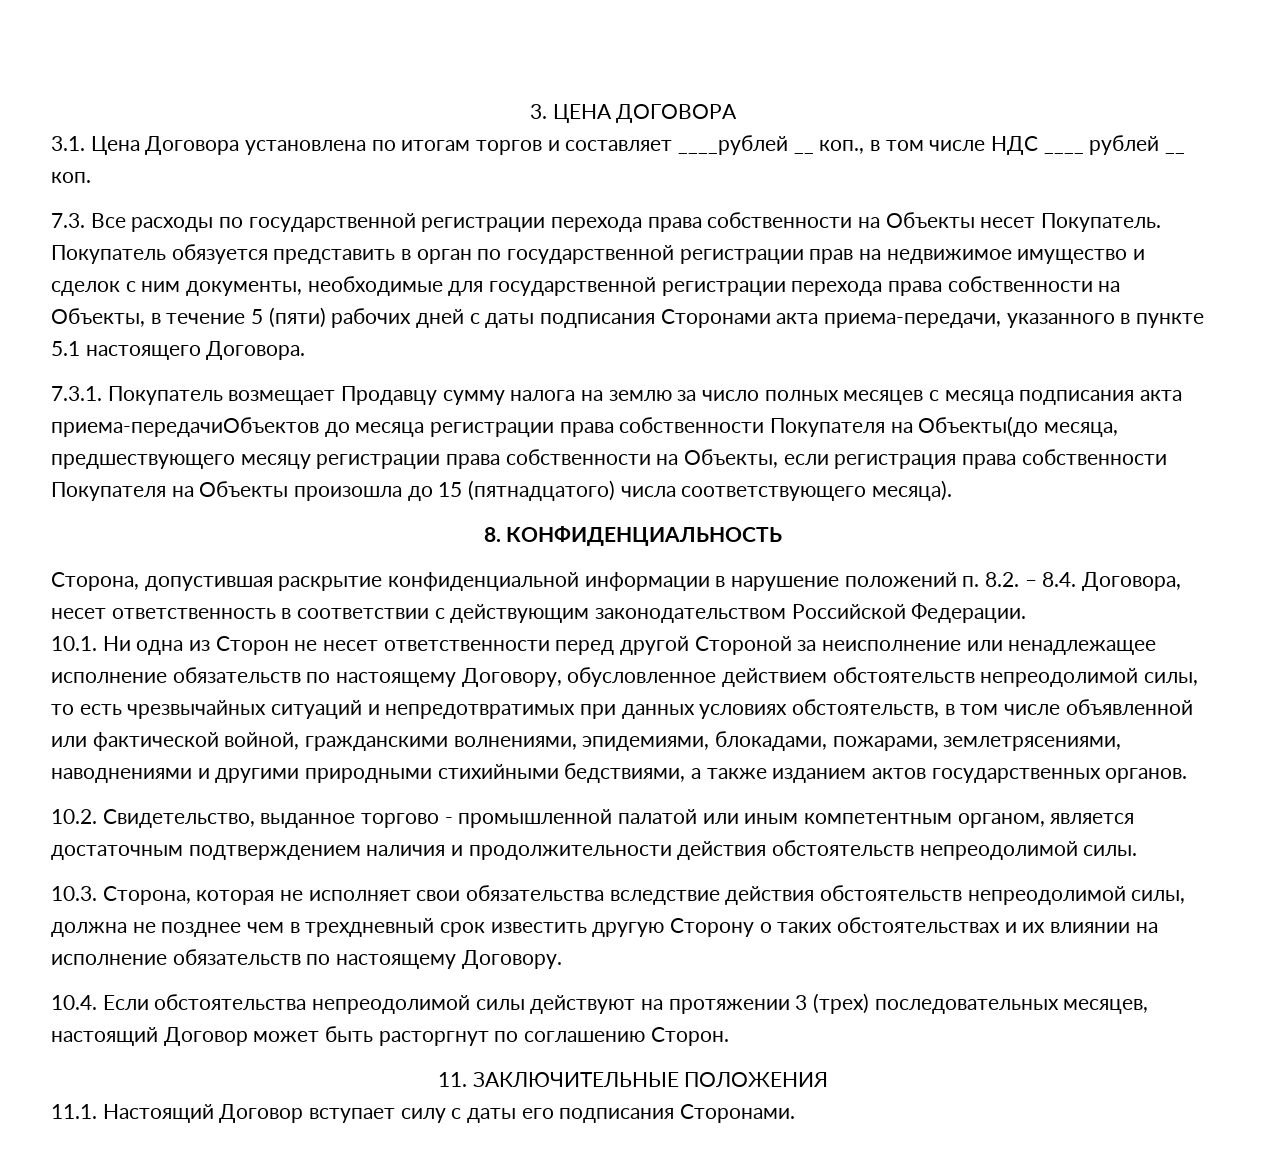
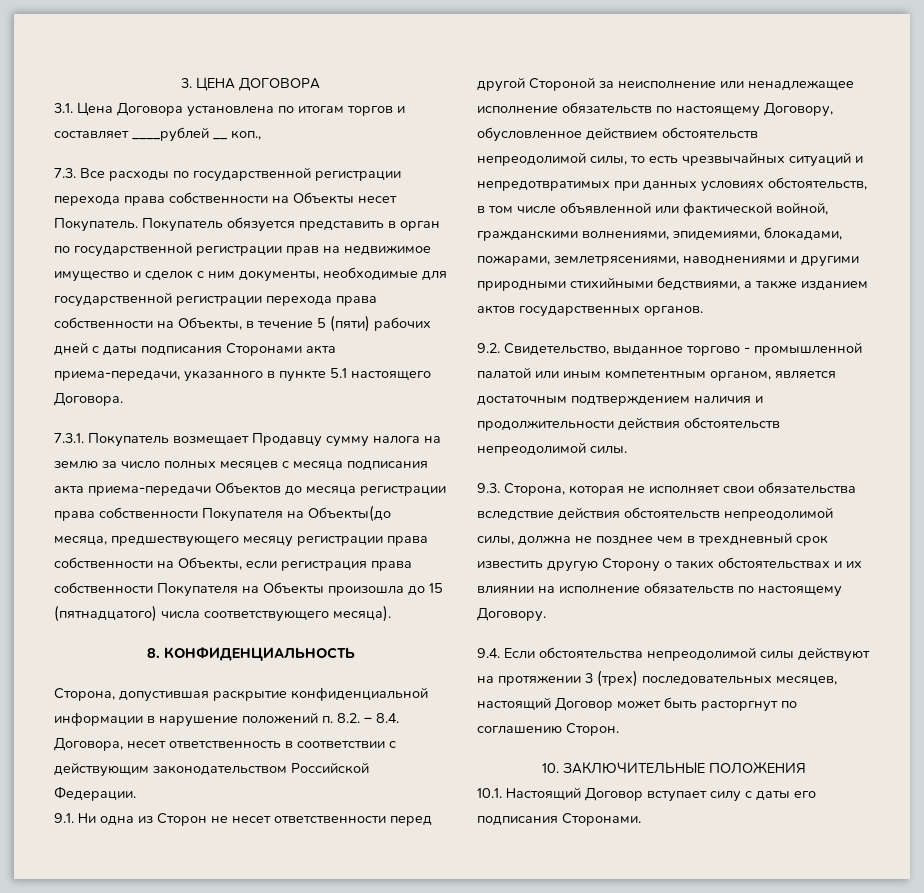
- 3.1. Цена Договора установлена по итогам торгов и составляет ____рублей __ коп., в том числе НДС ____ рублей __ коп.
+ 3.1. Цена Договора установлена по итогам торгов и составляет ____рублей __ коп.,
- 7.3.1. Покупатель возмещает Продавцу сумму налога на землю за число полных месяцев с месяца подписания акта приема-передачиОбъектов до месяца регистрации права собственности Покупателя на Объекты(до месяца, предшествующего месяцу регистрации права собственности на Объекты, если регистрация права собственности Покупателя на Объекты произошла до 15 (пятнадцатого) числа соответствующего месяца).
+ 7.3.1. Покупатель возмещает Продавцу сумму налога на землю за число полных месяцев с месяца подписания акта приема-передачи Объектов до месяца регистрации права собственности Покупателя на Объекты(до месяца, предшествующего месяцу регистрации права собственности на Объекты, если регистрация права собственности Покупателя на Объекты произошла до 15 (пятнадцатого) числа соответствующего месяца).
- 10.1. Ни одна из Сторон не несет ответственности перед другой Стороной за неисполнение или ненадлежащее исполнение обязательств по настоящему Договору, обусловленное действием обстоятельств непреодолимой силы, то есть чрезвычайных ситуаций и непредотвратимых при данных условиях обстоятельств, в том числе объявленной или фактической войной, гражданскими волнениями, эпидемиями, блокадами, пожарами, землетрясениями, наводнениями и другими природными стихийными бедствиями, а также изданием актов государственных органов.
+ 9.1. Ни одна из Сторон не несет ответственности перед другой Стороной за неисполнение или ненадлежащее исполнение обязательств по настоящему Договору, обусловленное действием обстоятельств непреодолимой силы, то есть чрезвычайных ситуаций и непредотвратимых при данных условиях обстоятельств, в том числе объявленной или фактической войной, гражданскими волнениями, эпидемиями, блокадами, пожарами, землетрясениями, наводнениями и другими природными стихийными бедствиями, а также изданием актов государственных органов.
- 10.2. Свидетельство, выданное торгово - промышленной палатой или иным компетентным органом, является достаточным подтверждением наличия и продолжительности действия обстоятельств непреодолимой силы.
+ 9.2. Свидетельство, выданное торгово - промышленной палатой или иным компетентным органом, является достаточным подтверждением наличия и продолжительности действия обстоятельств непреодолимой силы.
- 10.3. Сторона, которая не исполняет свои обязательства вследствие действия обстоятельств непреодолимой силы, должна не позднее чем в трехдневный срок известить другую Сторону о таких обстоятельствах и их влиянии на исполнение обязательств по настоящему Договору.
+ 9.3. Сторона, которая не исполняет свои обязательства вследствие действия обстоятельств непреодолимой силы, должна не позднее чем в трехдневный срок известить другую Сторону о таких обстоятельствах и их влиянии на исполнение обязательств по настоящему Договору.
- 10.4. Если обстоятельства непреодолимой силы действуют на протяжении 3 (трех) последовательных месяцев, настоящий Договор может быть расторгнут по соглашению Сторон.
+ 9.4. Если обстоятельства непреодолимой силы действуют на протяжении 3 (трех) последовательных месяцев, настоящий Договор может быть расторгнут по соглашению Сторон.
- 11. ЗАКЛЮЧИТЕЛЬНЫЕ ПОЛОЖЕНИЯ
+ 10. ЗАКЛЮЧИТЕЛЬНЫЕ ПОЛОЖЕНИЯ
- 11.1. Настоящий Договор вступает силу с даты его подписания Сторонами.
+ 10.1. Настоящий Договор вступает силу с даты его подписания Сторонами.

